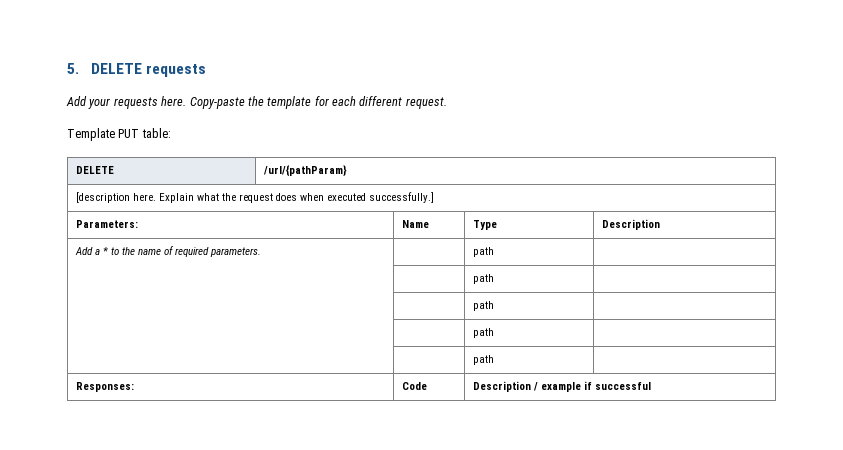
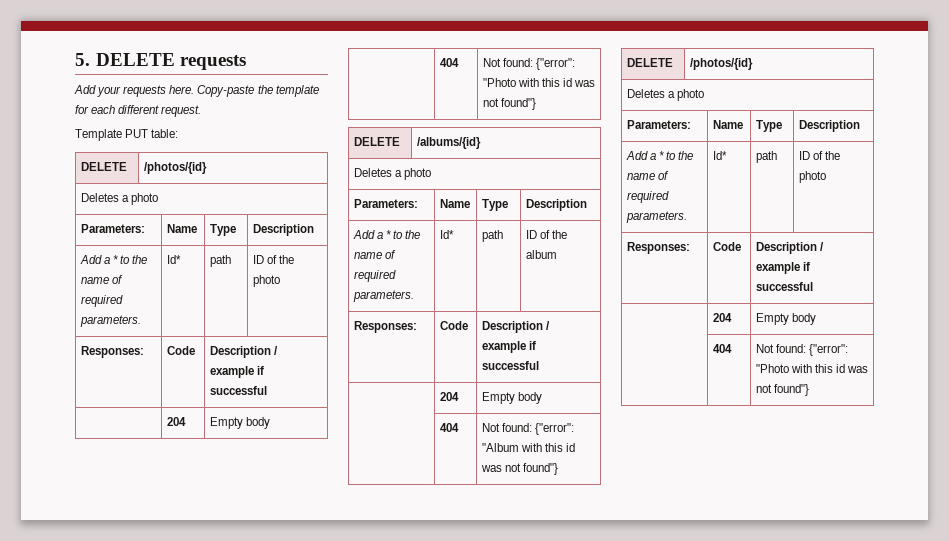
  Template PUT table:
- DELETE | /url/{pathParam}
- [description here. Explain what the request does when executed successfully.]
+ DELETE | /photos/{id}
+ Deletes a photo
  Parameters: | Name | Type | Description
- Add a * to the name of required parameters. | | path |
- | | path |
- | | path |
- | | path |
- | | path |
+ Add a * to the name of required parameters. | Id* | path | ID of the photo
  Responses: | Code | Description / example if successful
+ | 204 | Empty body
+ | 404 | Not found: {"error": "Photo with this id was not found"}
+ DELETE | /albums/{id}
+ Deletes a photo
+ Parameters: | Name | Type | Description
+ Add a * to the name of required parameters. | Id* | path | ID of the album
+ Responses: | Code | Description / example if successful
+ | 204 | Empty body
+ | 404 | Not found: {"error": "Album with this id was not found"}
+ DELETE | /photos/{id}
+ Deletes a photo
+ Parameters: | Name | Type | Description
+ Add a * to the name of required parameters. | Id* | path | ID of the photo
+ Responses: | Code | Description / example if successful
+ | 204 | Empty body
+ | 404 | Not found: {"error": "Photo with this id was not found"}

